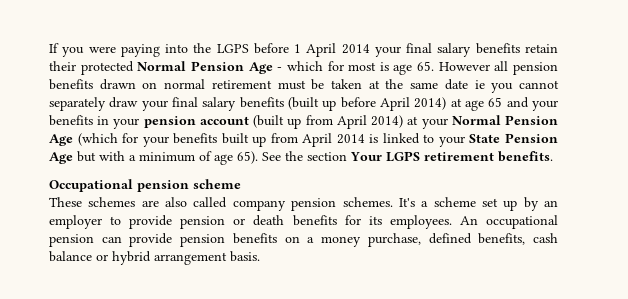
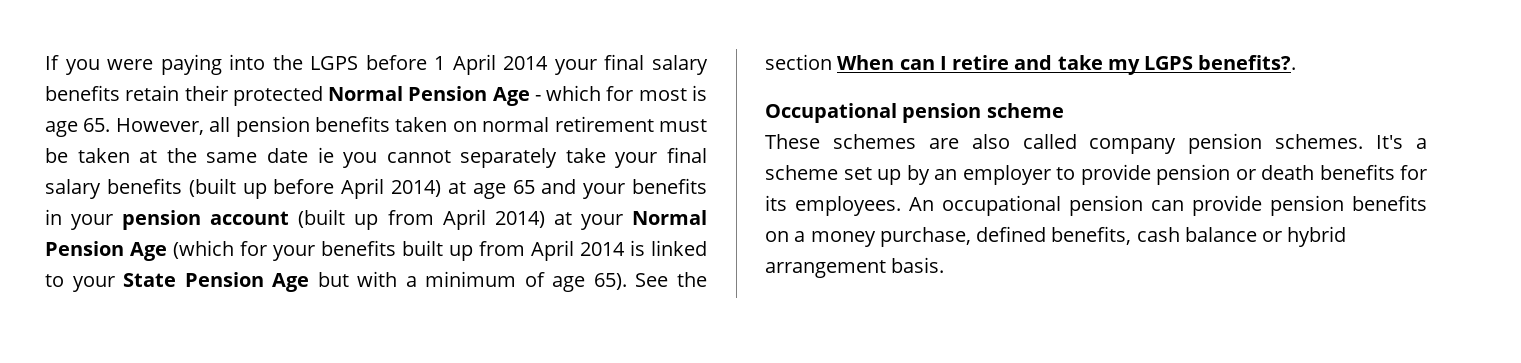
- If you were paying into the LGPS before 1 April 2014 your final salary benefits retain their protected Normal Pension Age - which for most is age 65. However all pension benefits drawn on normal retirement must be taken at the same date ie you cannot separately draw your final salary benefits (built up before April 2014) at age 65 and your benefits in your pension account (built up from April 2014) at your Normal Pension Age (which for your benefits built up from April 2014 is linked to your State Pension Age but with a minimum of age 65).
+ If you were paying into the LGPS before 1 April 2014 your final salary benefits retain their protected Normal Pension Age - which for most is age 65. However, all pension benefits taken on normal retirement must be taken at the same date ie you cannot separately take your final salary benefits (built up before April 2014) at age 65 and your benefits in your pension account (built up from April 2014) at your Normal Pension Age (which for your benefits built up from April 2014 is linked to your State Pension Age but with a minimum of age 65).
- See the section Your LGPS retirement benefits.
+ See the section When can I retire and take my LGPS benefits?.

